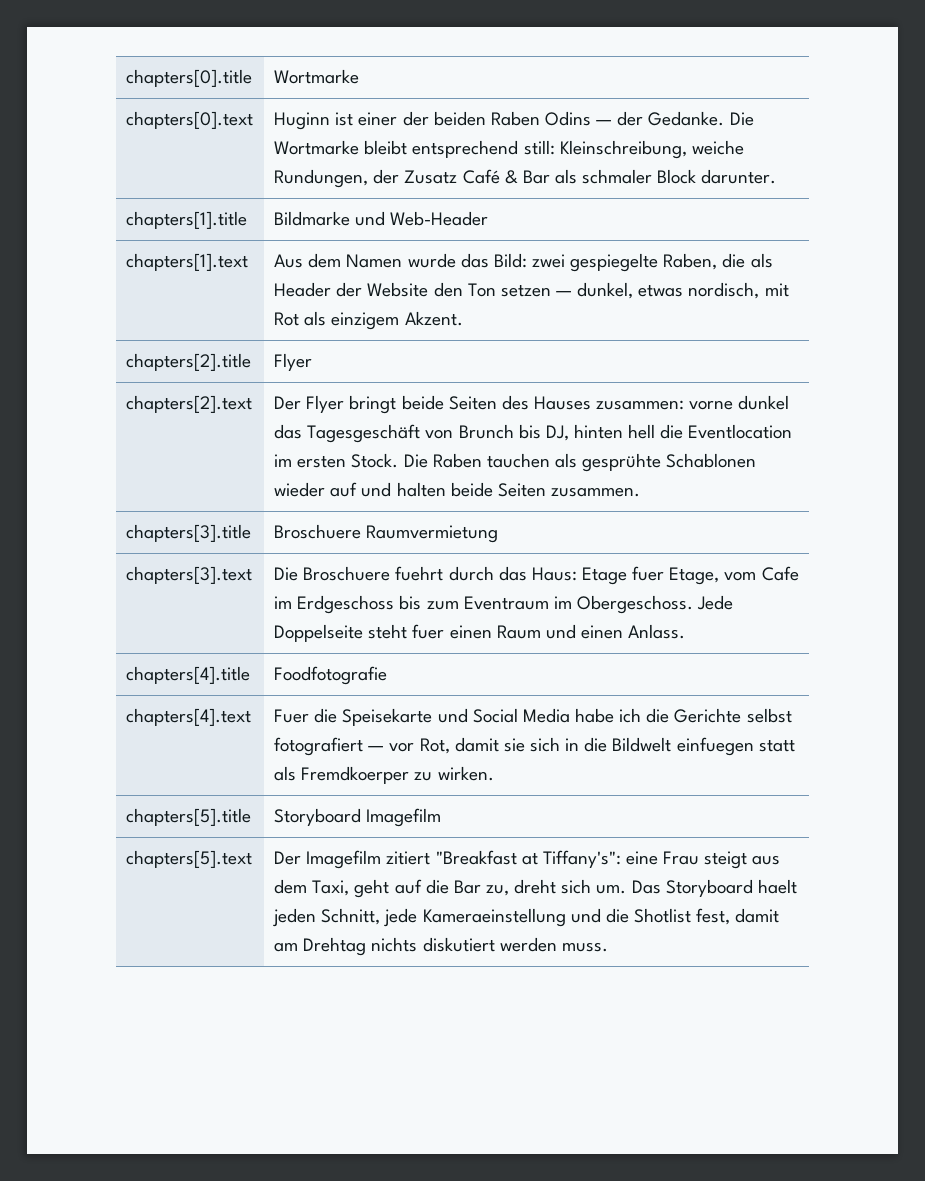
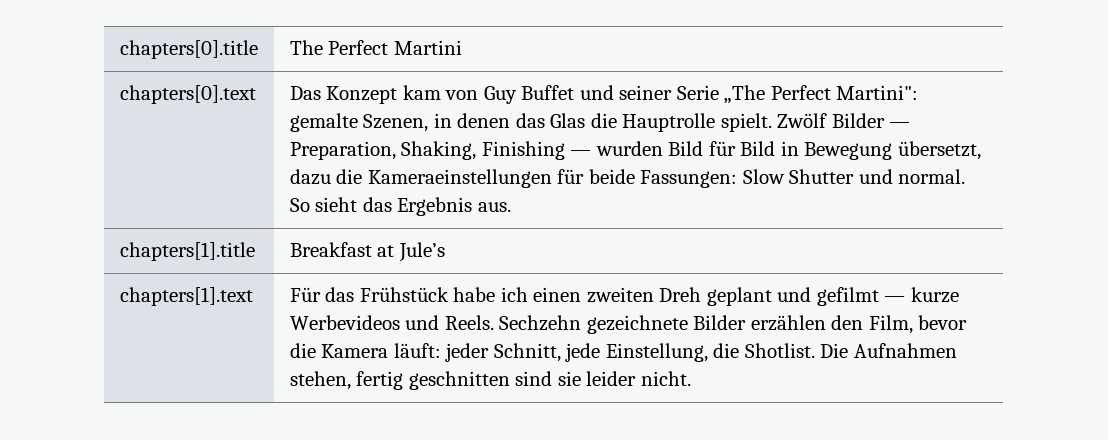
- chapters[0].title | Wortmarke
- chapters[0].text | Huginn ist einer der beiden Raben Odins — der Gedanke. Die Wortmarke bleibt entsprechend still: Kleinschreibung, weiche Rundungen, der Zusatz Café & Bar als schmaler Block darunter.
- chapters[1].title | Bildmarke und Web-Header
- chapters[1].text | Aus dem Namen wurde das Bild: zwei gespiegelte Raben, die als Header der Website den Ton setzen — dunkel, etwas nordisch, mit Rot als einzigem Akzent.
- chapters[2].title | Flyer
- chapters[2].text | Der Flyer bringt beide Seiten des Hauses zusammen: vorne dunkel das Tagesgeschäft von Brunch bis DJ, hinten hell die Eventlocation im ersten Stock. Die Raben tauchen als gesprühte Schablonen wieder auf und halten beide Seiten zusammen.
- chapters[3].title | Broschuere Raumvermietung
- chapters[3].text | Die Broschuere fuehrt durch das Haus: Etage fuer Etage, vom Cafe im Erdgeschoss bis zum Eventraum im Obergeschoss. Jede Doppelseite steht fuer einen Raum und einen Anlass.
- chapters[4].title | Foodfotografie
- chapters[4].text | Fuer die Speisekarte und Social Media habe ich die Gerichte selbst fotografiert — vor Rot, damit sie sich in die Bildwelt einfuegen statt als Fremdkoerper zu wirken.
- chapters[5].title | Storyboard Imagefilm
- chapters[5].text | Der Imagefilm zitiert "Breakfast at Tiffany's": eine Frau steigt aus dem Taxi, geht auf die Bar zu, dreht sich um. Das Storyboard haelt jeden Schnitt, jede Kameraeinstellung und die Shotlist fest, damit am Drehtag nichts diskutiert werden muss.
+ chapters[0].title | The Perfect Martini
+ chapters[0].text | Das Konzept kam von Guy Buffet und seiner Serie „The Perfect Martini": gemalte Szenen, in denen das Glas die Hauptrolle spielt. Zwölf Bilder — Preparation, Shaking, Finishing — wurden Bild für Bild in Bewegung übersetzt, dazu die Kameraeinstellungen für beide Fassungen: Slow Shutter und normal. So sieht das Ergebnis aus.
+ chapters[1].title | Breakfast at Jule’s
+ chapters[1].text | Für das Frühstück habe ich einen zweiten Dreh geplant und gefilmt — kurze Werbevideos und Reels. Sechzehn gezeichnete Bilder erzählen den Film, bevor die Kamera läuft: jeder Schnitt, jede Einstellung, die Shotlist. Die Aufnahmen stehen, fertig geschnitten sind sie leider nicht.

